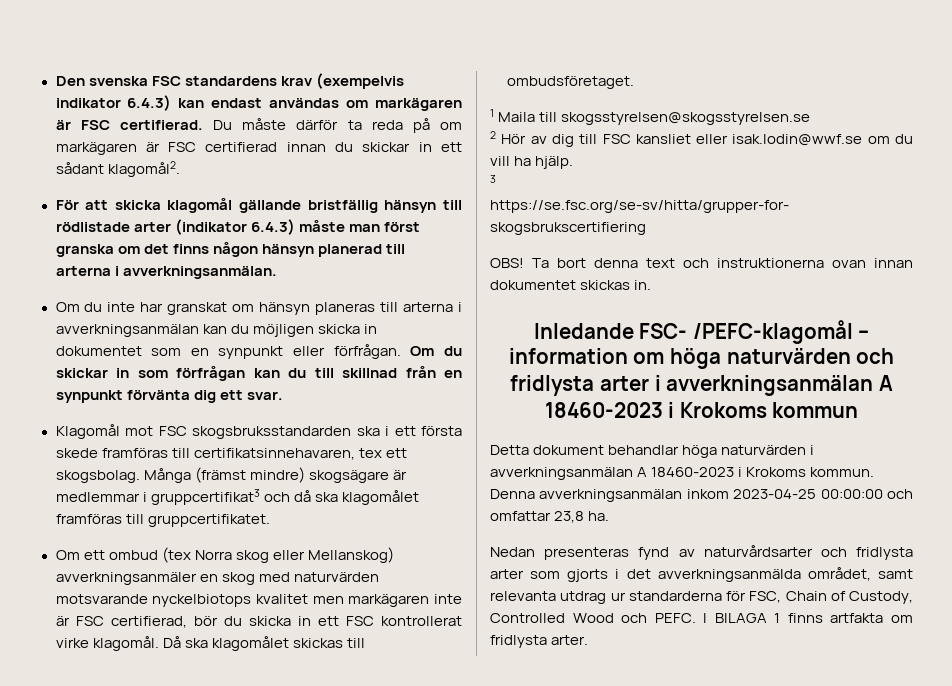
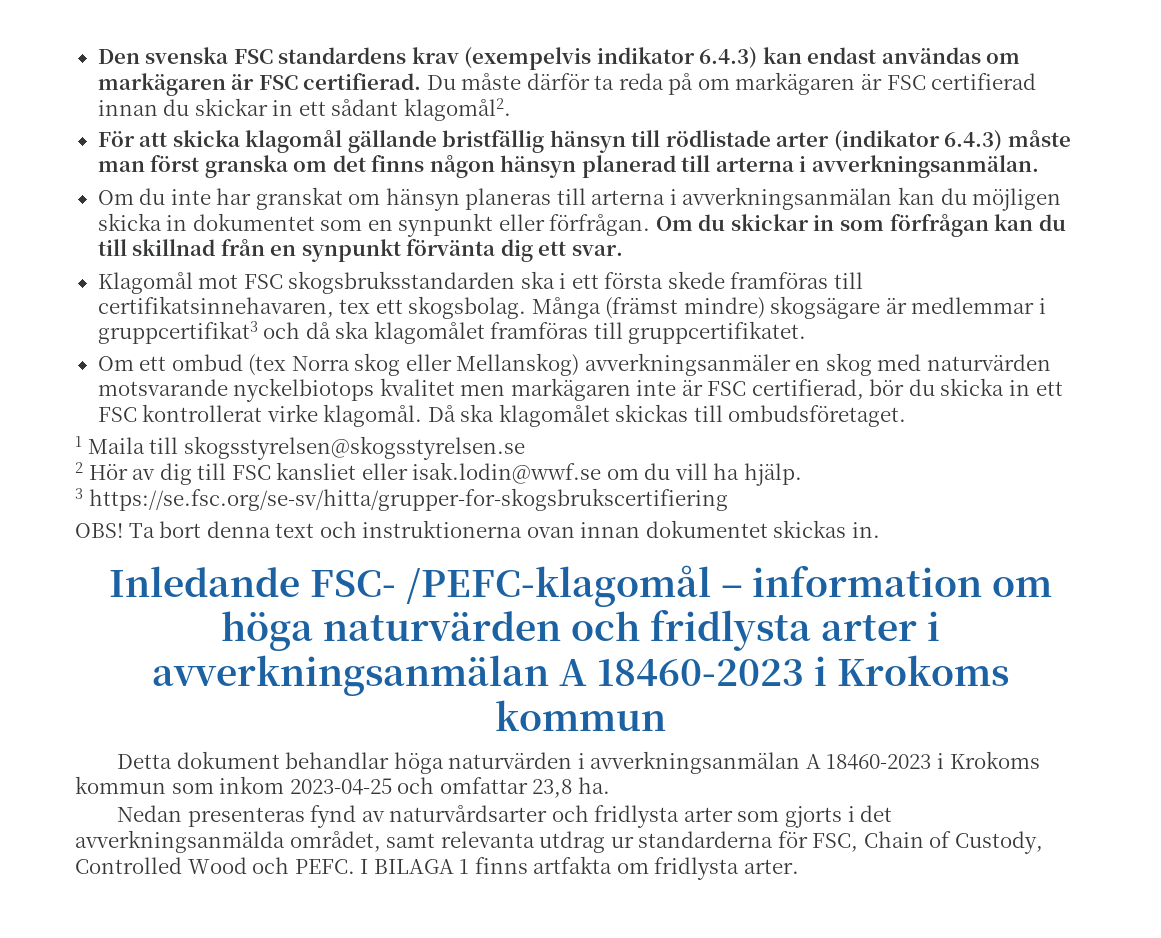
- Detta dokument behandlar höga naturvärden i avverkningsanmälan A 18460-2023 i Krokoms kommun. Denna avverkningsanmälan inkom 2023-04-25 00:00:00 och omfattar 23,8 ha.
+ Detta dokument behandlar höga naturvärden i avverkningsanmälan A 18460-2023 i Krokoms kommun som inkom 2023-04-25 och omfattar 23,8 ha.

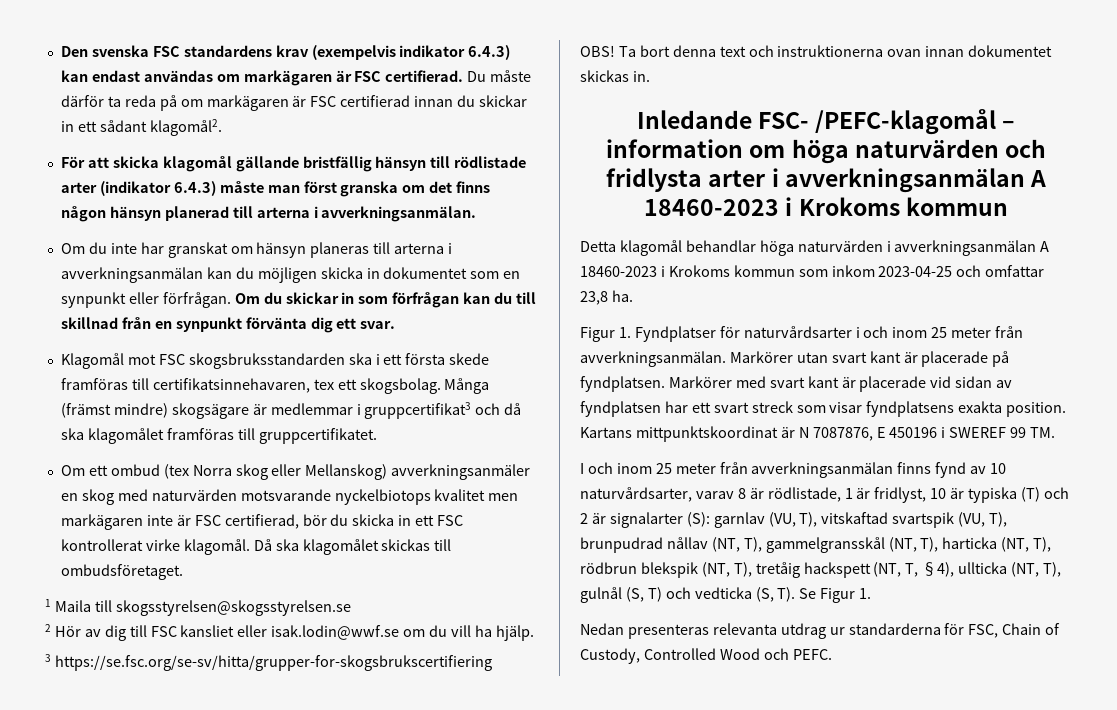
- Detta dokument behandlar höga naturvärden i avverkningsanmälan A 18460-2023 i Krokoms kommun som inkom 2023-04-25 och omfattar 23,8 ha.
+ Detta klagomål behandlar höga naturvärden i avverkningsanmälan A 18460-2023 i Krokoms kommun som inkom 2023-04-25 och omfattar 23,8 ha.
- Nedan presenteras fynd av naturvårdsarter och fridlysta arter som gjorts i det avverkningsanmälda området, samt relevanta utdrag ur standarderna för FSC, Chain of Custody, Controlled Wood och PEFC. I BILAGA 1 finns artfakta om fridlysta arter.
+ Figur 1. Fyndplatser för naturvårdsarter i och inom 25 meter från avverkningsanmälan. Markörer utan svart kant är placerade på fyndplatsen. Markörer med svart kant är placerade vid sidan av fyndplatsen har ett svart streck som visar fyndplatsens exakta position. Kartans mittpunktskoordinat är N 7087876, E 450196 i SWEREF 99 TM.
+ I och inom 25 meter från avverkningsanmälan finns fynd av 10 naturvårdsarter, varav 8 är rödlistade, 1 är fridlyst, 10 är typiska (T) och 2 är signalarter (S): garnlav (VU, T), vitskaftad svartspik (VU, T), brunpudrad nållav (NT, T), gammelgransskål (NT, T), harticka (NT, T), rödbrun blekspik (NT, T), tretåig hackspett (NT, T, §4), ullticka (NT, T), gulnål (S, T) och vedticka (S, T). Se Figur 1.
+ Nedan presenteras relevanta utdrag ur standarderna för FSC, Chain of Custody, Controlled Wood och PEFC.

